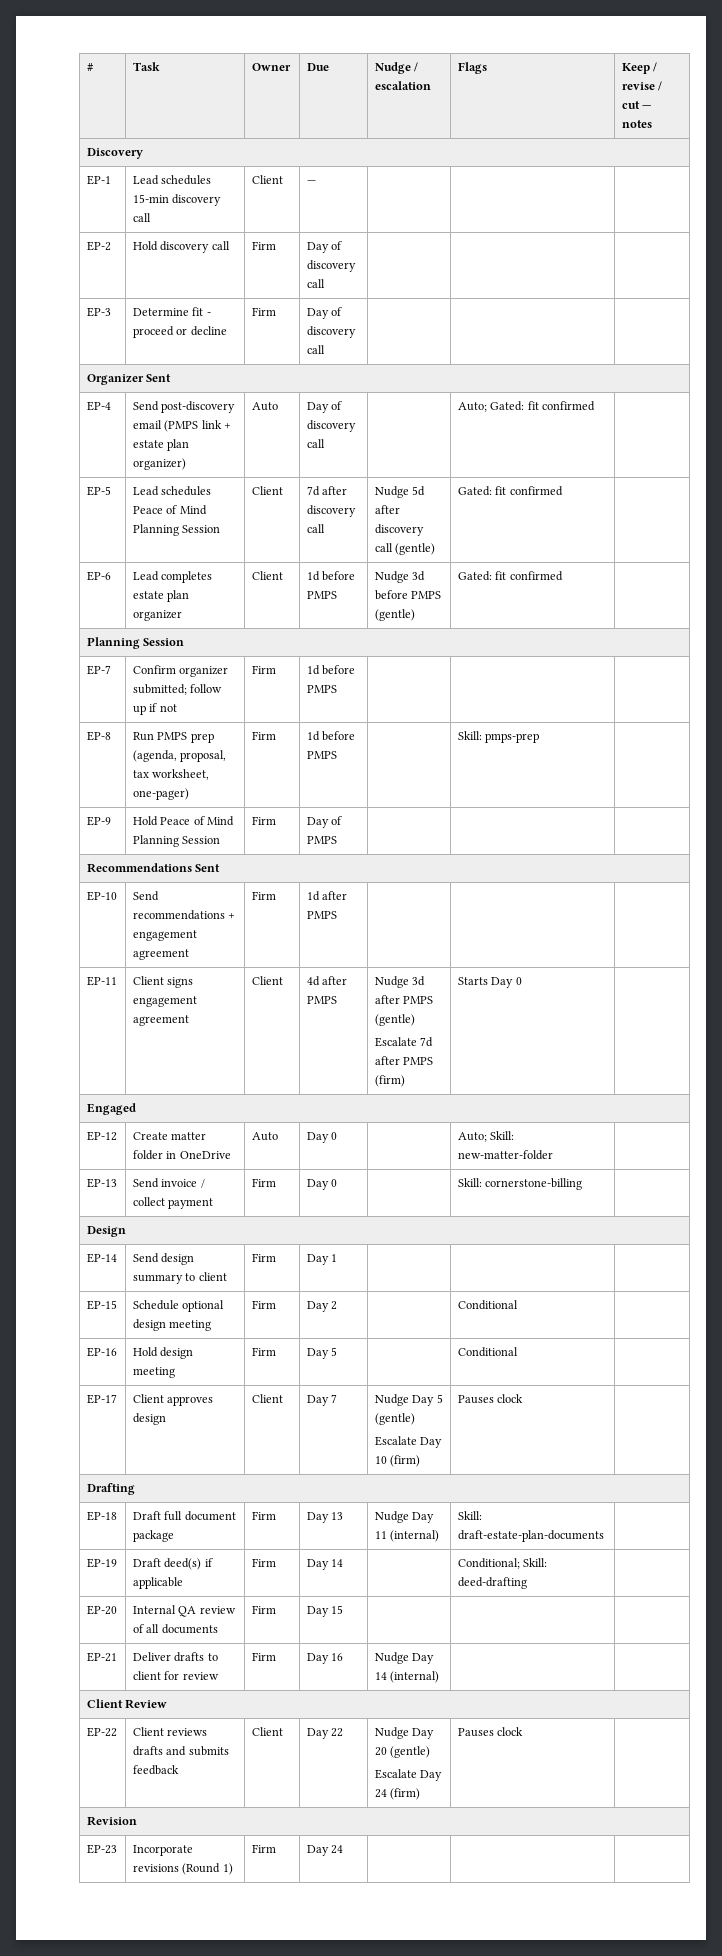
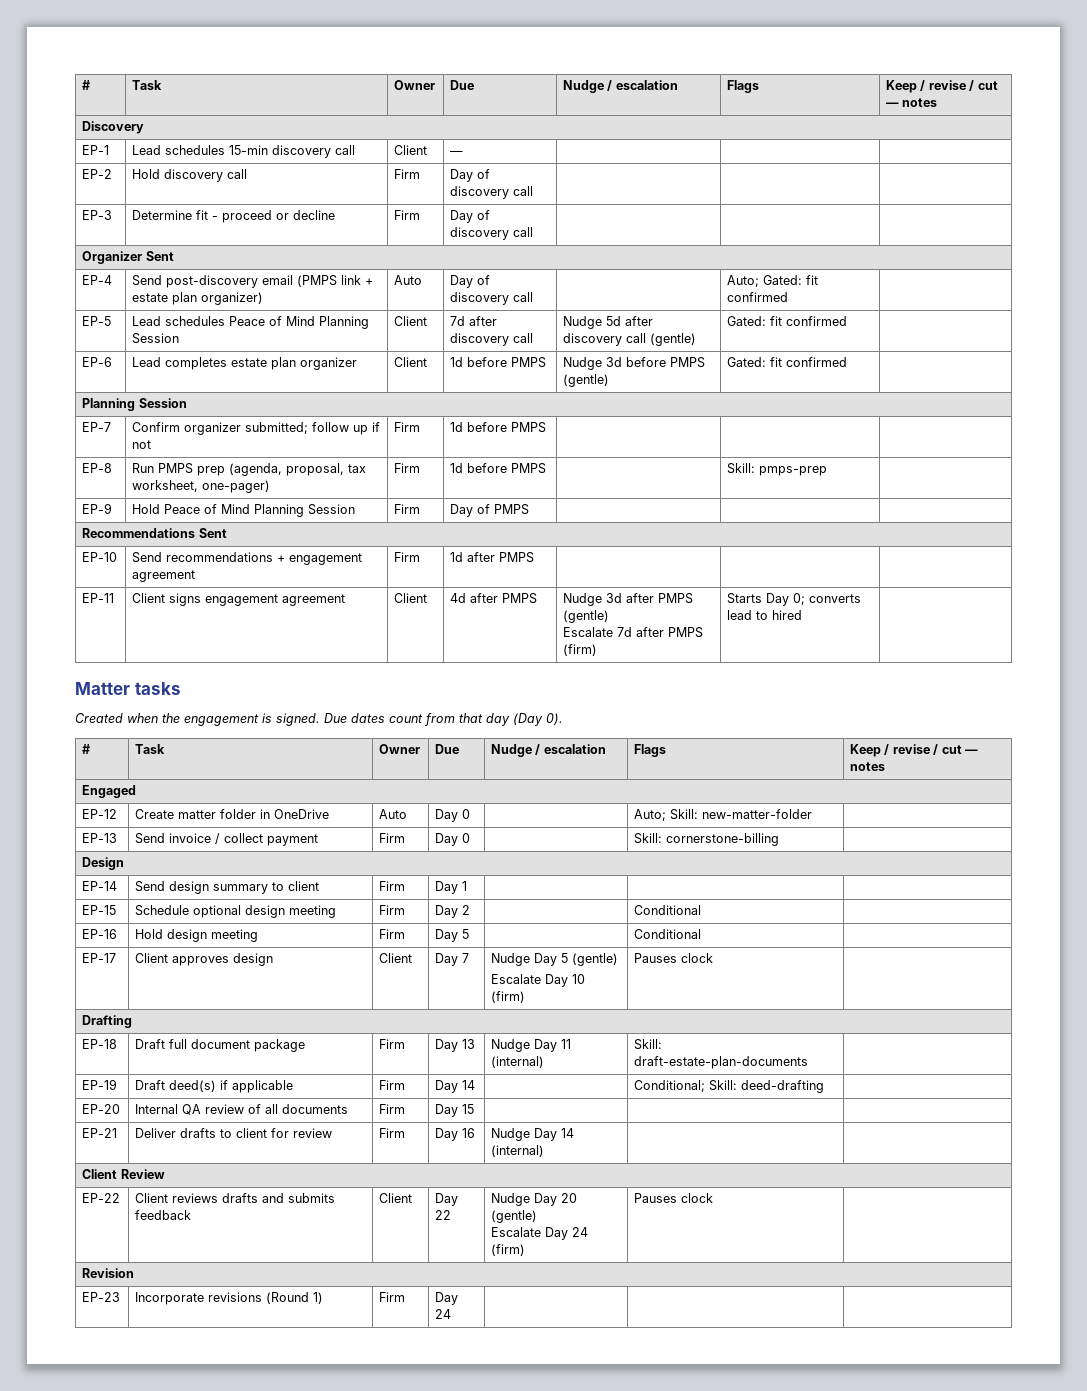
  EP-11 | Client signs engagement agreement | Client | 4d after PMPS | Nudge 3d after PMPS (gentle)
- Escalate 7d after PMPS (firm) | Starts Day 0 |
+ Escalate 7d after PMPS (firm) | Starts Day 0; converts lead to hired |
+ Matter tasks
+ Created when the engagement is signed. Due dates count from that day (Day 0).
+ # | Task | Owner | Due | Nudge / escalation | Flags | Keep / revise / cut — notes

